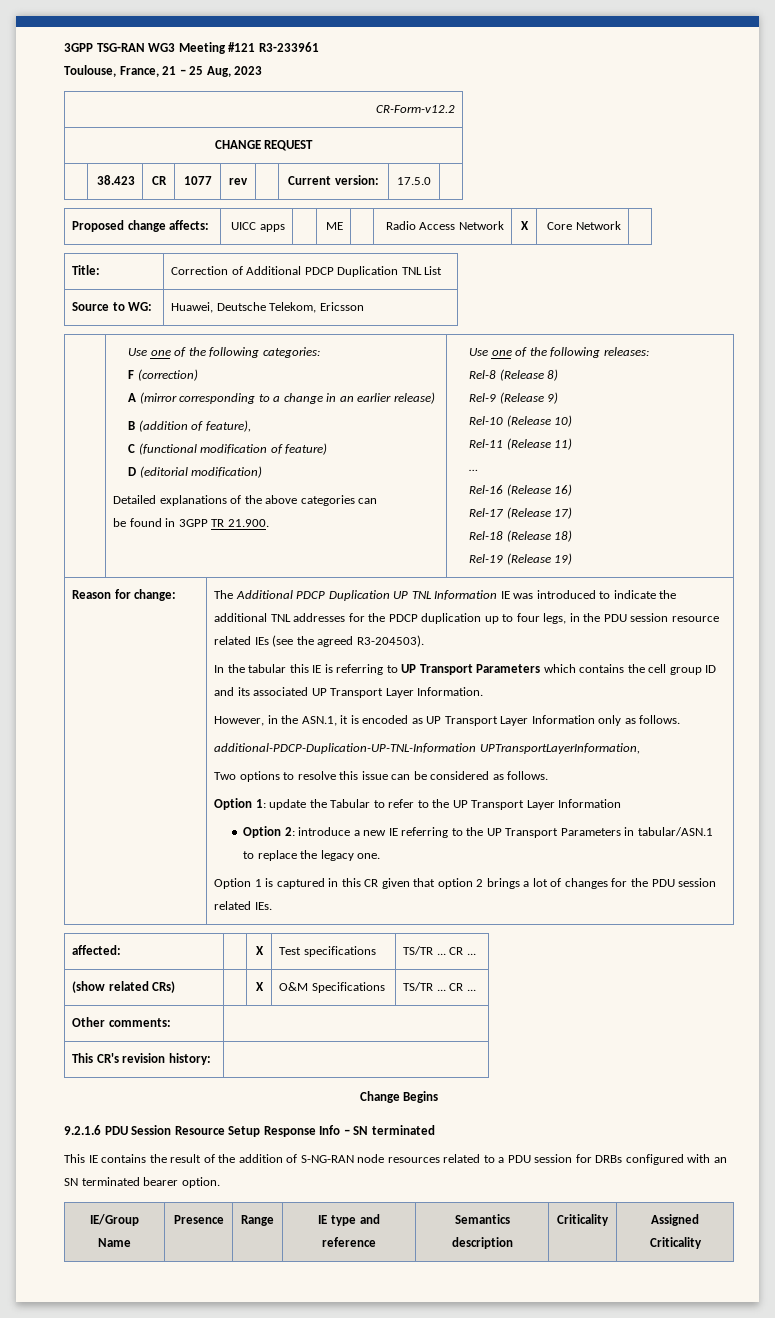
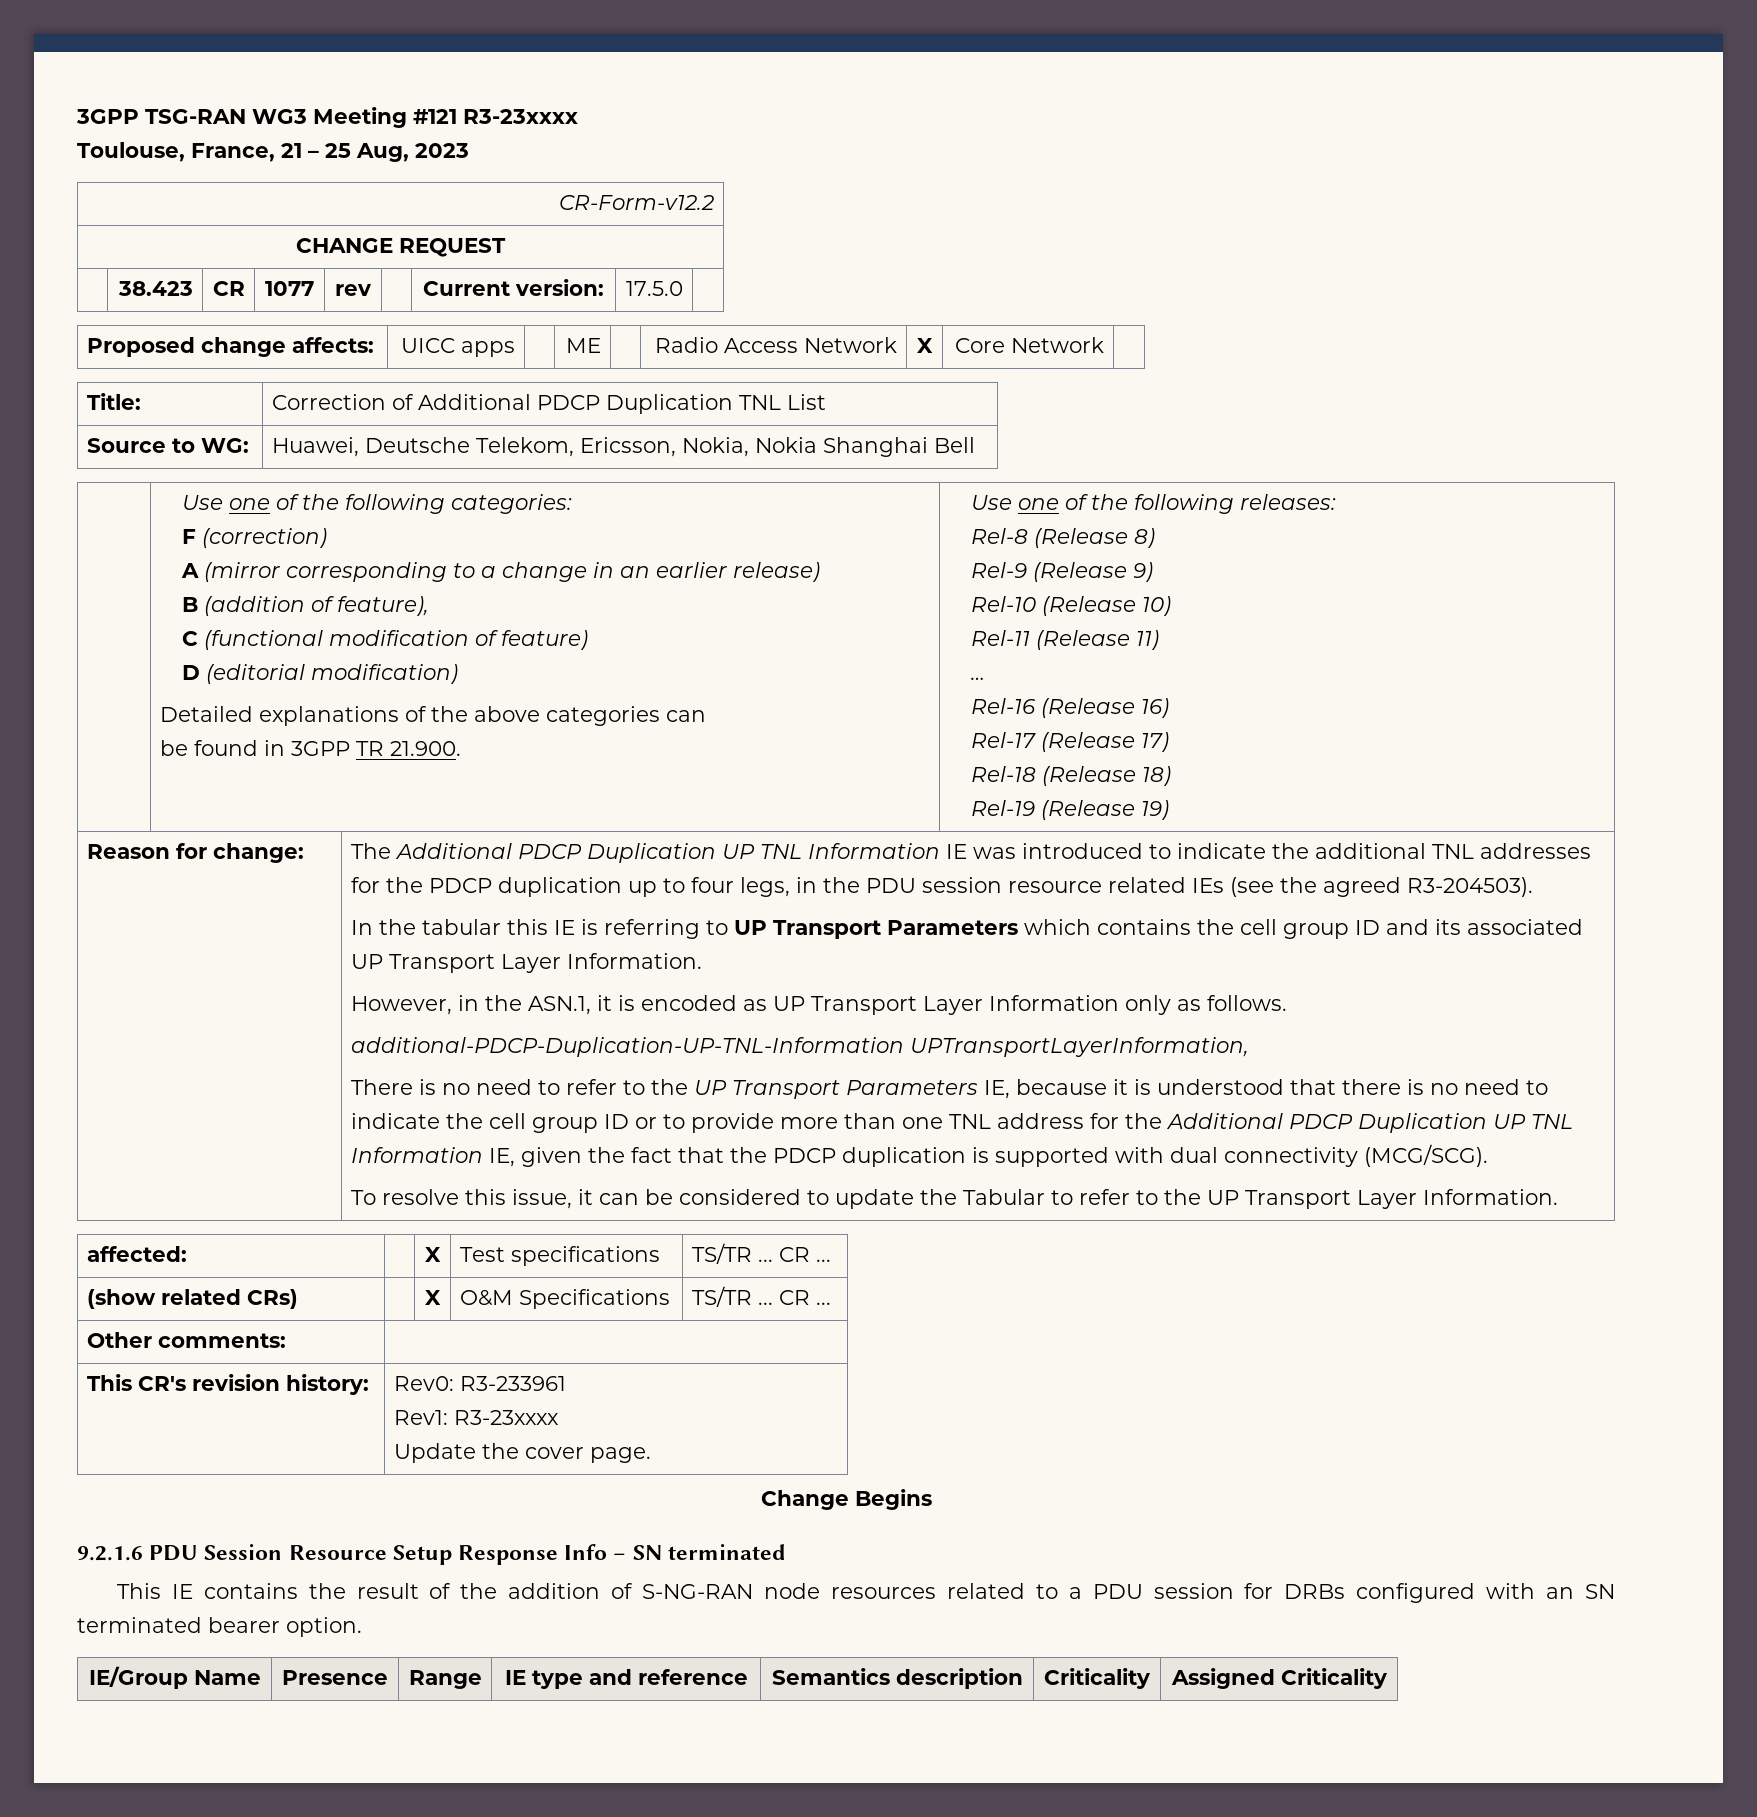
- 3GPP TSG-RAN WG3 Meeting #121 R3-233961
+ 3GPP TSG-RAN WG3 Meeting #121 R3-23xxxx
- Source to WG: | Huawei, Deutsche Telekom, Ericsson
+ Source to WG: | Huawei, Deutsche Telekom, Ericsson, Nokia, Nokia Shanghai Bell
- Two options to resolve this issue can be considered as follows.
- Option 1: update the Tabular to refer to the UP Transport Layer Information
- Option 2: introduce a new IE referring to the UP Transport Parameters in tabular/ASN.1 to replace the legacy one.
- Option 1 is captured in this CR given that option 2 brings a lot of changes for the PDU session related IEs.
+ There is no need to refer to the UP Transport Parameters IE, because it is understood that there is no need to indicate the cell group ID or to provide more than one TNL address for the Additional PDCP Duplication UP TNL Information IE, given the fact that the PDCP duplication is supported with dual connectivity (MCG/SCG).
+ To resolve this issue, it can be considered to update the Tabular to refer to the UP Transport Layer Information.
- This CR's revision history: |
+ This CR's revision history: | Rev0: R3-233961
+ Rev1: R3-23xxxx
+ Update the cover page.

